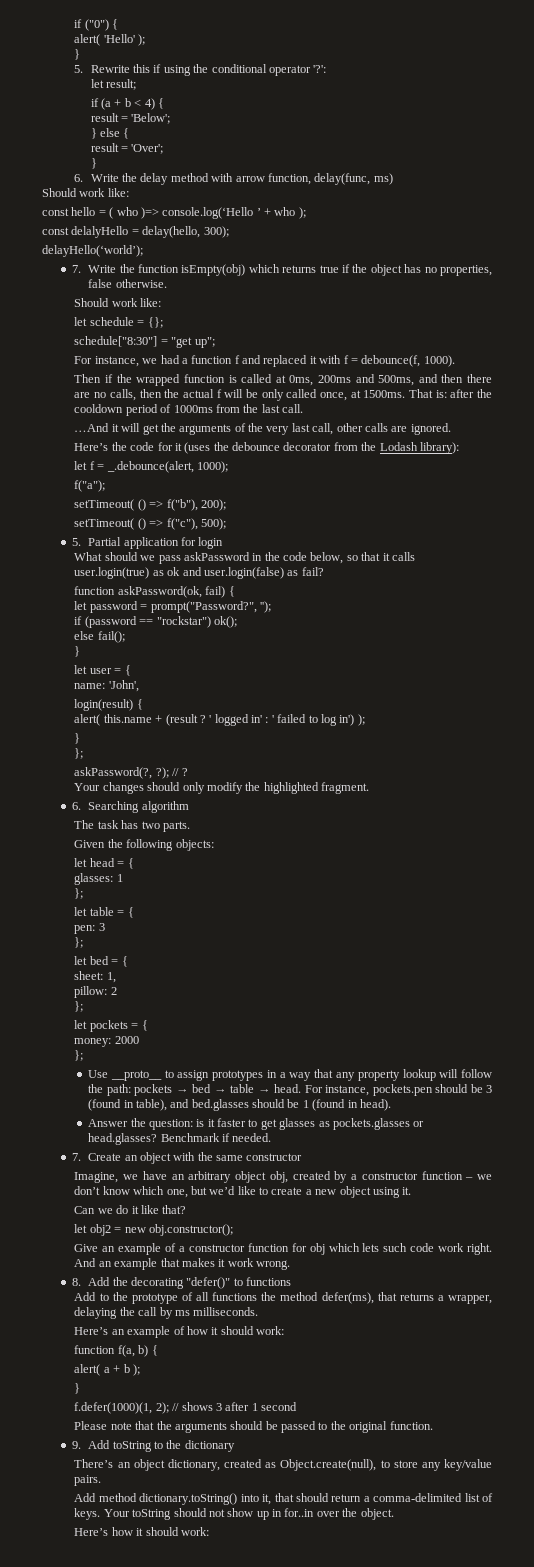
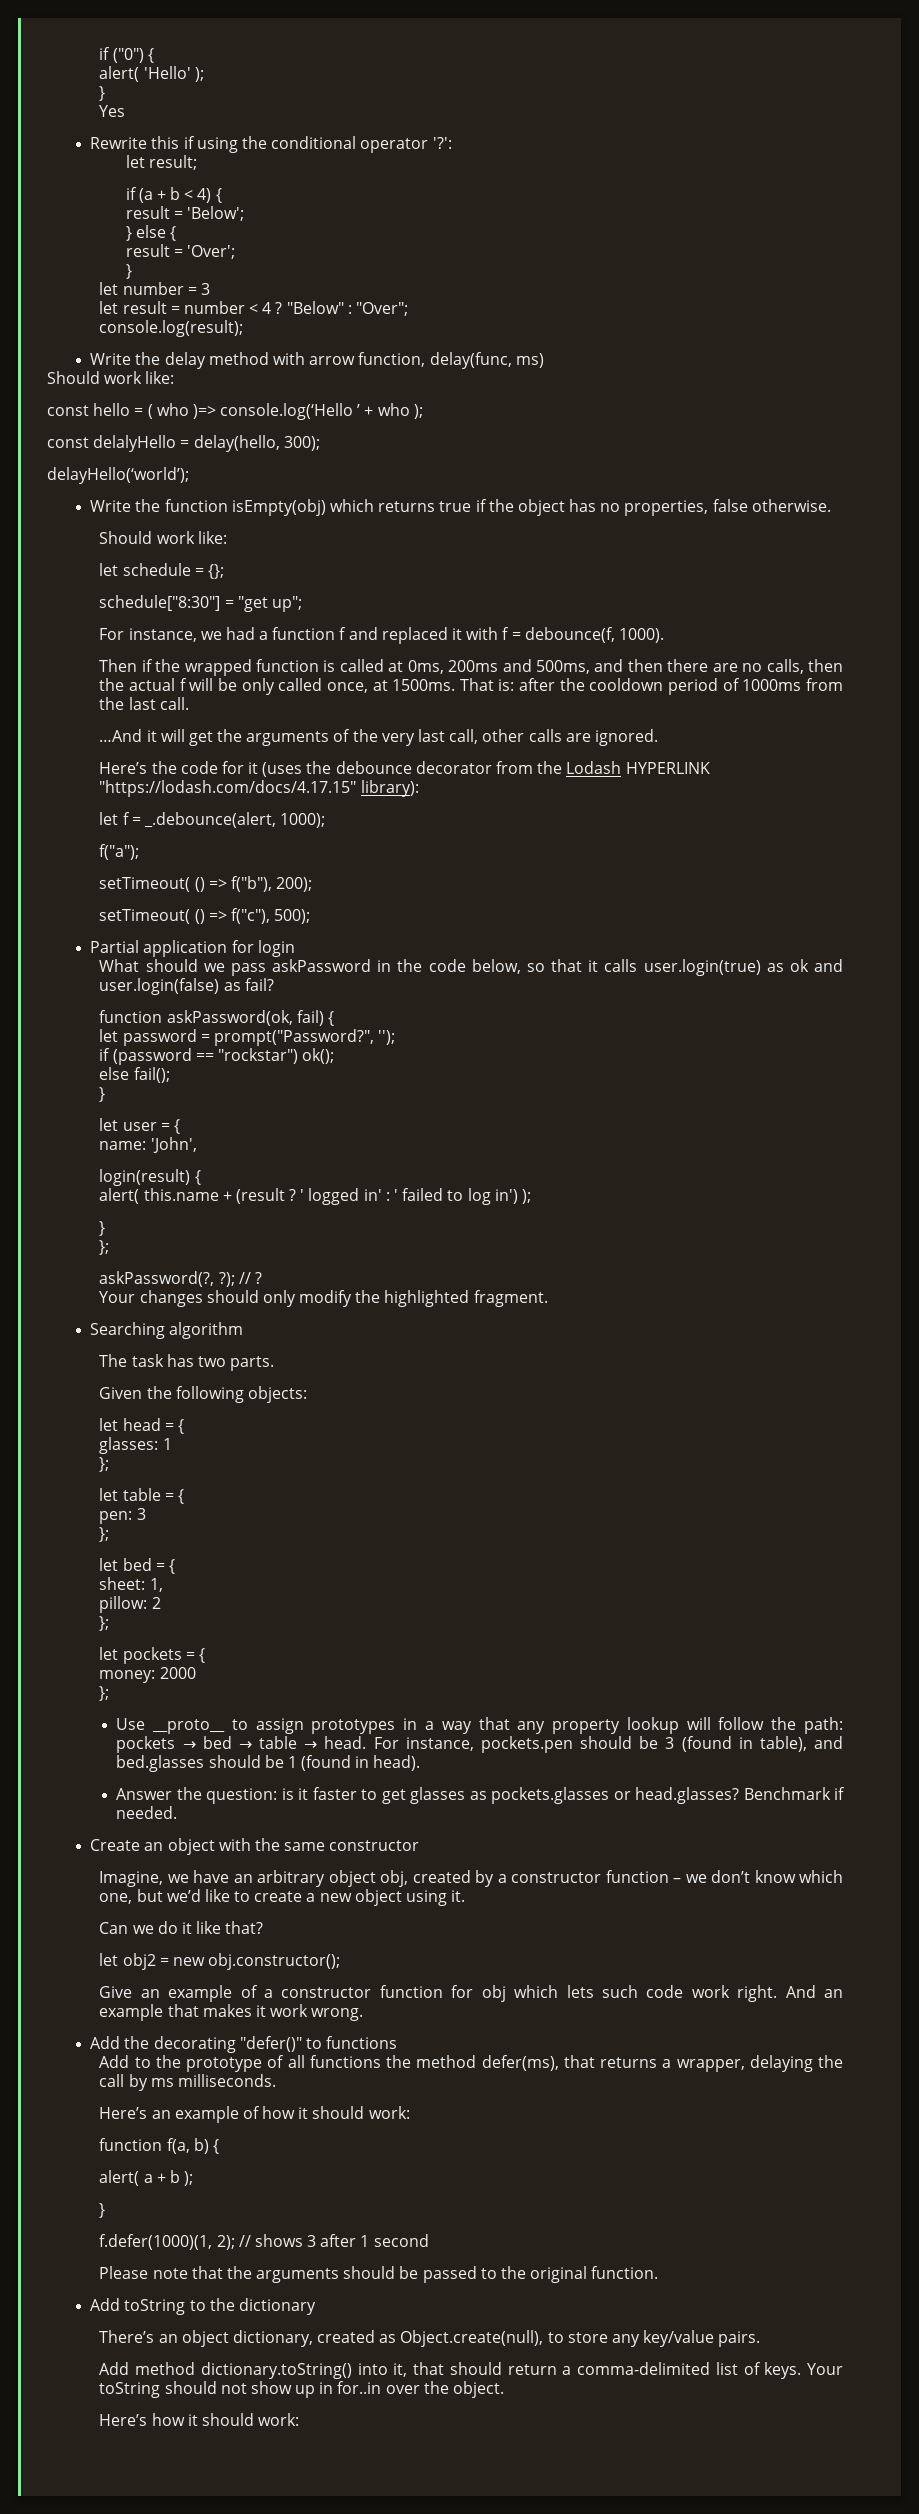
- 5. Rewrite this if using the conditional operator '?':
+ Yes
+ Rewrite this if using the conditional operator '?':
- 6. Write the delay method with arrow function, delay(func, ms)
+ let number = 3
+ let result = number < 4 ? "Below" : "Over";
+ console.log(result);
+ Write the delay method with arrow function, delay(func, ms)
- 7. Write the function isEmpty(obj) which returns true if the object has no properties, false otherwise.
+ Write the function isEmpty(obj) which returns true if the object has no properties, false otherwise.
- Here’s the code for it (uses the debounce decorator from the Lodash library):
+ Here’s the code for it (uses the debounce decorator from the Lodash HYPERLINK "https://lodash.com/docs/4.17.15" library):
- 5. Partial application for login
+ Partial application for login
- 6. Searching algorithm
+ Searching algorithm
- 7. Create an object with the same constructor
+ Create an object with the same constructor
- 8. Add the decorating "defer()" to functions
+ Add the decorating "defer()" to functions
- 9. Add toString to the dictionary
+ Add toString to the dictionary

